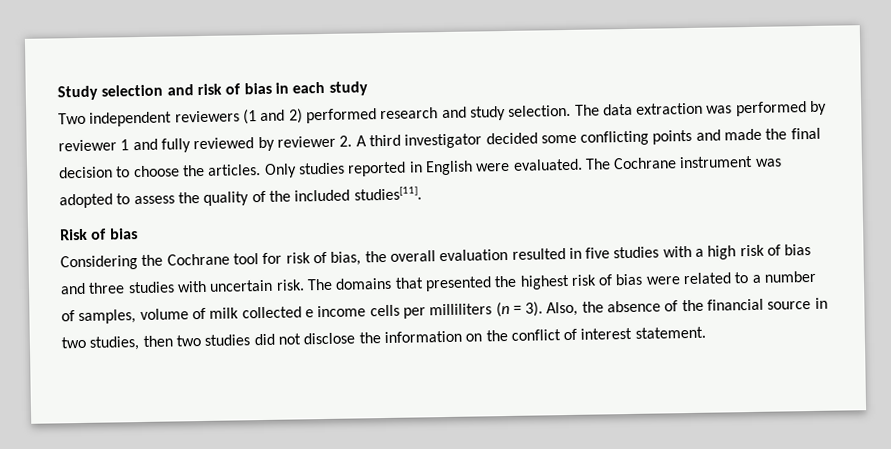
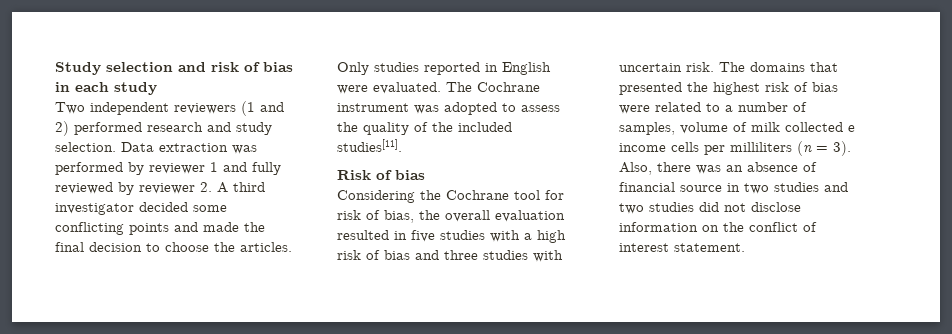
- The data extraction was performed by reviewer 1 and fully reviewed by reviewer 2. A third investigator decided some conflicting points and made the final decision to choose the articles.
+ Data extraction was performed by reviewer 1 and fully reviewed by reviewer 2. A third investigator decided some conflicting points and made the final decision to choose the articles.
- Also, the absence of the financial source in two studies, then two studies did not disclose the information on the conflict of interest statement.
+ Also, there was an absence of financial source in two studies and two studies did not disclose information on the conflict of interest statement.

